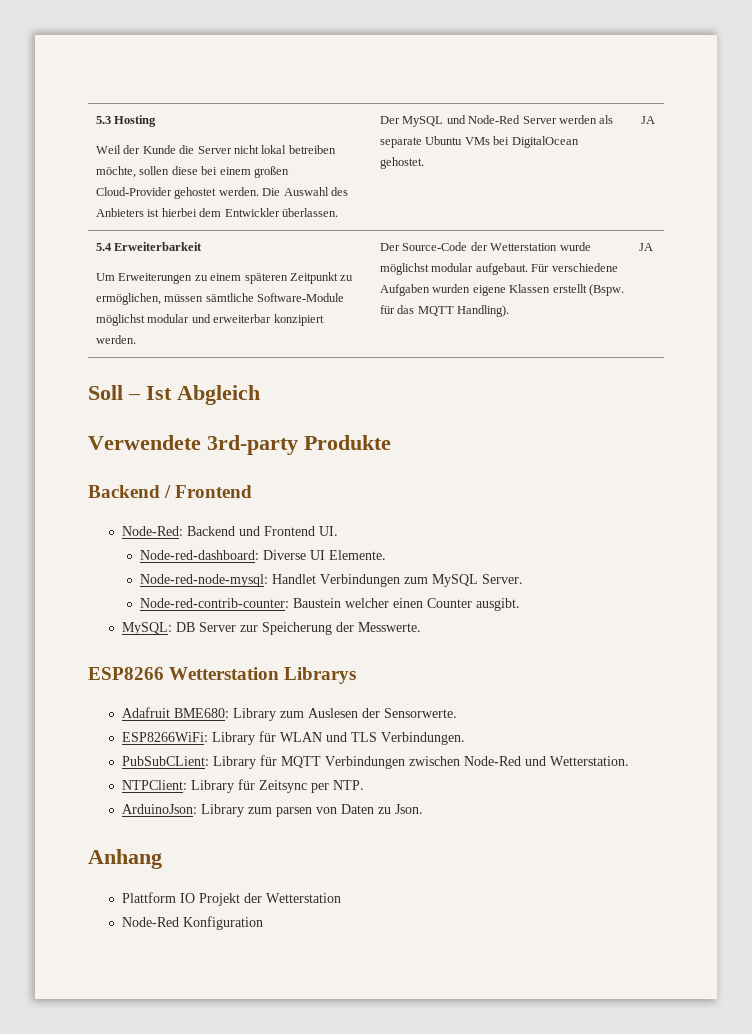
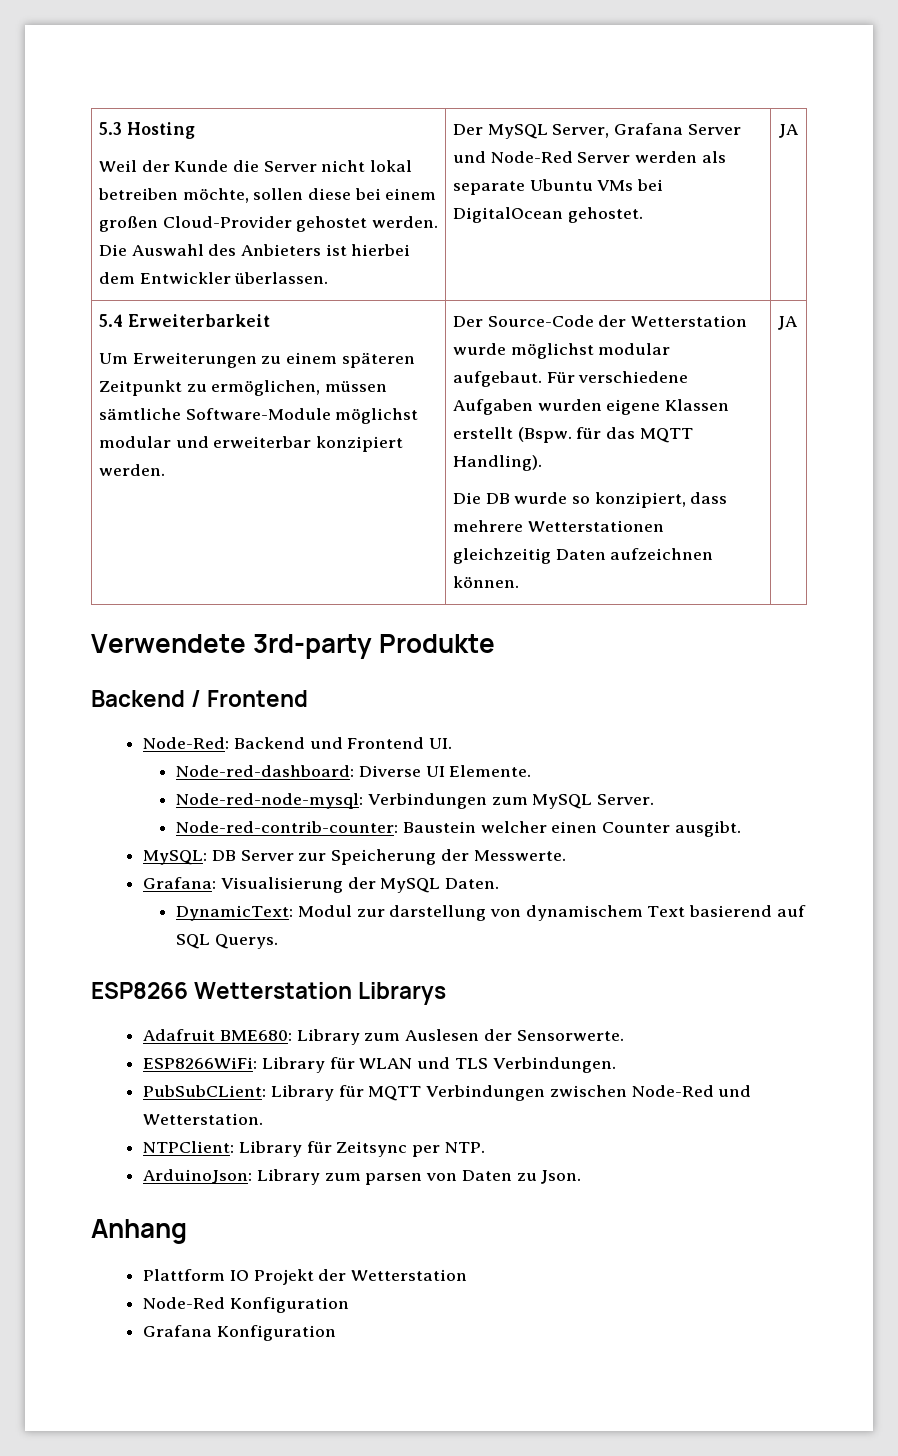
- Der MySQL und Node-Red Server werden als separate Ubuntu VMs bei DigitalOcean gehostet.
+ Der MySQL Server, Grafana Server und Node-Red Server werden als separate Ubuntu VMs bei DigitalOcean gehostet.
- Für verschiedene Aufgaben wurden eigene Klassen erstellt (Bspw. für das MQTT Handling). | JA
- Soll – Ist Abgleich
+ Für verschiedene Aufgaben wurden eigene Klassen erstellt (Bspw. für das MQTT Handling).
+ Die DB wurde so konzipiert, dass mehrere Wetterstationen gleichzeitig Daten aufzeichnen können. | JA
- Node-red-node-mysql: Handlet Verbindungen zum MySQL Server.
+ Node-red-node-mysql: Verbindungen zum MySQL Server.
+ Grafana: Visualisierung der MySQL Daten.
+ DynamicText: Modul zur darstellung von dynamischem Text basierend auf SQL Querys.
+ Grafana Konfiguration

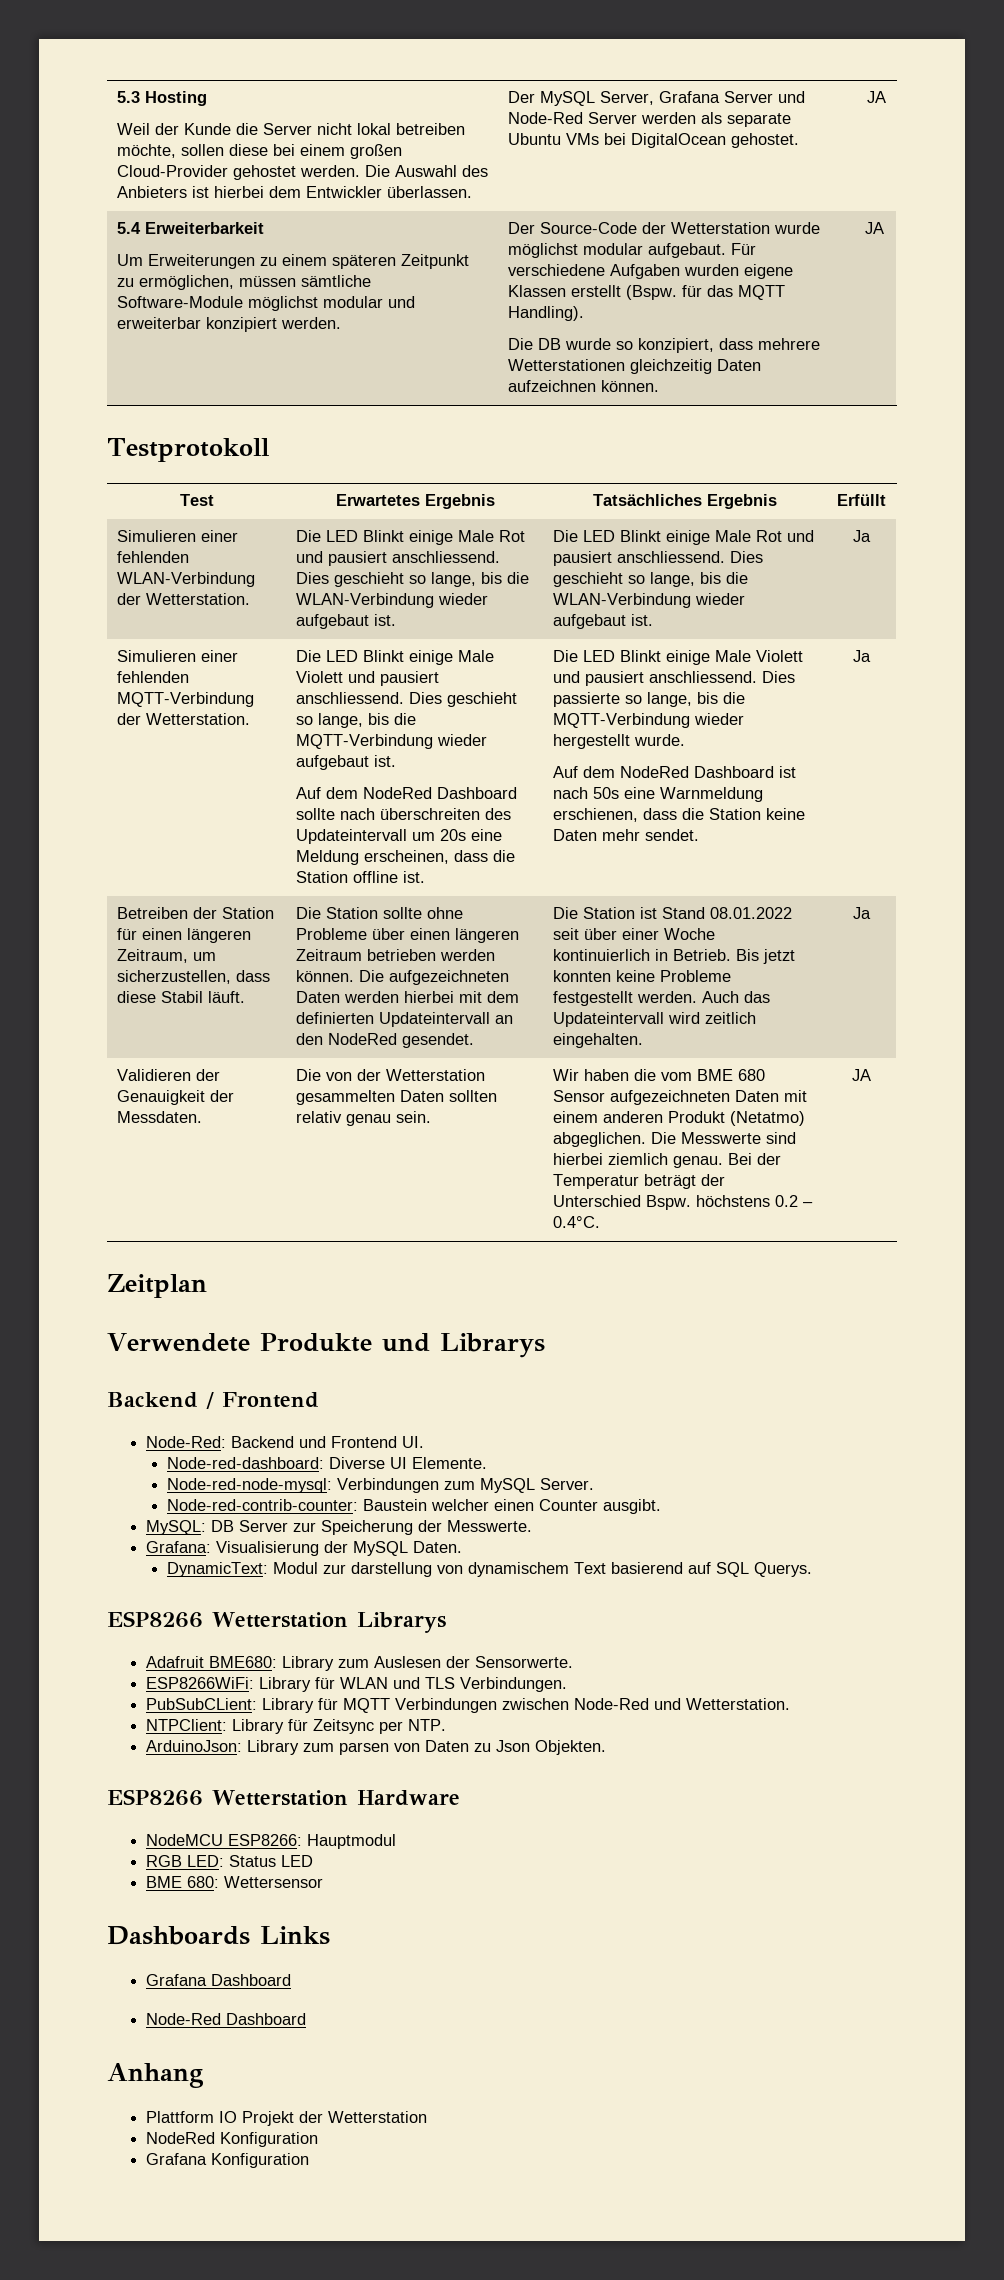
+ Testprotokoll
+ Test | Erwartetes Ergebnis | Tatsächliches Ergebnis | Erfüllt
+ Simulieren einer fehlenden WLAN-Verbindung der Wetterstation. | Die LED Blinkt einige Male Rot und pausiert anschliessend. Dies geschieht so lange, bis die WLAN-Verbindung wieder aufgebaut ist. | Die LED Blinkt einige Male Rot und pausiert anschliessend. Dies geschieht so lange, bis die WLAN-Verbindung wieder aufgebaut ist. | Ja
+ Simulieren einer fehlenden MQTT-Verbindung der Wetterstation. | Die LED Blinkt einige Male Violett und pausiert anschliessend. Dies geschieht so lange, bis die MQTT-Verbindung wieder aufgebaut ist.
+ Auf dem NodeRed Dashboard sollte nach überschreiten des Updateintervall um 20s eine Meldung erscheinen, dass die Station offline ist. | Die LED Blinkt einige Male Violett und pausiert anschliessend. Dies passierte so lange, bis die MQTT-Verbindung wieder hergestellt wurde.
+ Auf dem NodeRed Dashboard ist nach 50s eine Warnmeldung erschienen, dass die Station keine Daten mehr sendet. | Ja
+ Betreiben der Station für einen längeren Zeitraum, um sicherzustellen, dass diese Stabil läuft. | Die Station sollte ohne Probleme über einen längeren Zeitraum betrieben werden können. Die aufgezeichneten Daten werden hierbei mit dem definierten Updateintervall an den NodeRed gesendet. | Die Station ist Stand 08.01.2022 seit über einer Woche kontinuierlich in Betrieb. Bis jetzt konnten keine Probleme festgestellt werden. Auch das Updateintervall wird zeitlich eingehalten. | Ja
+ Validieren der Genauigkeit der Messdaten. | Die von der Wetterstation gesammelten Daten sollten relativ genau sein. | Wir haben die vom BME 680 Sensor aufgezeichneten Daten mit einem anderen Produkt (Netatmo) abgeglichen. Die Messwerte sind hierbei ziemlich genau. Bei der Temperatur beträgt der Unterschied Bspw. höchstens 0.2 – 0.4°C. | JA
+ Zeitplan
- Verwendete 3rd-party Produkte
+ Verwendete Produkte und Librarys
- ArduinoJson: Library zum parsen von Daten zu Json.
+ ArduinoJson: Library zum parsen von Daten zu Json Objekten.
+ ESP8266 Wetterstation Hardware
+ NodeMCU ESP8266: Hauptmodul
+ RGB LED: Status LED
+ BME 680: Wettersensor
+ Dashboards Links
+ Grafana Dashboard
+ Node-Red Dashboard
- Node-Red Konfiguration
+ NodeRed Konfiguration

